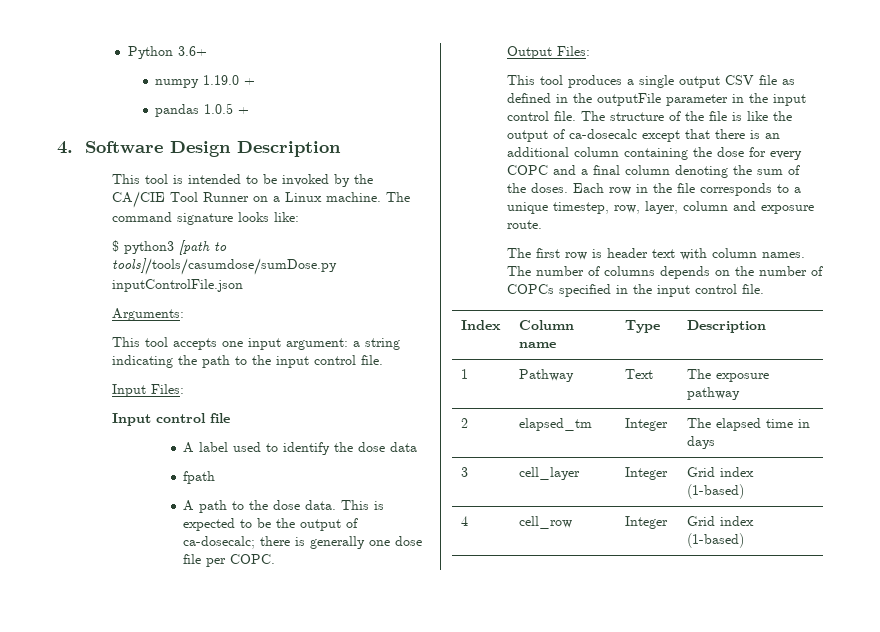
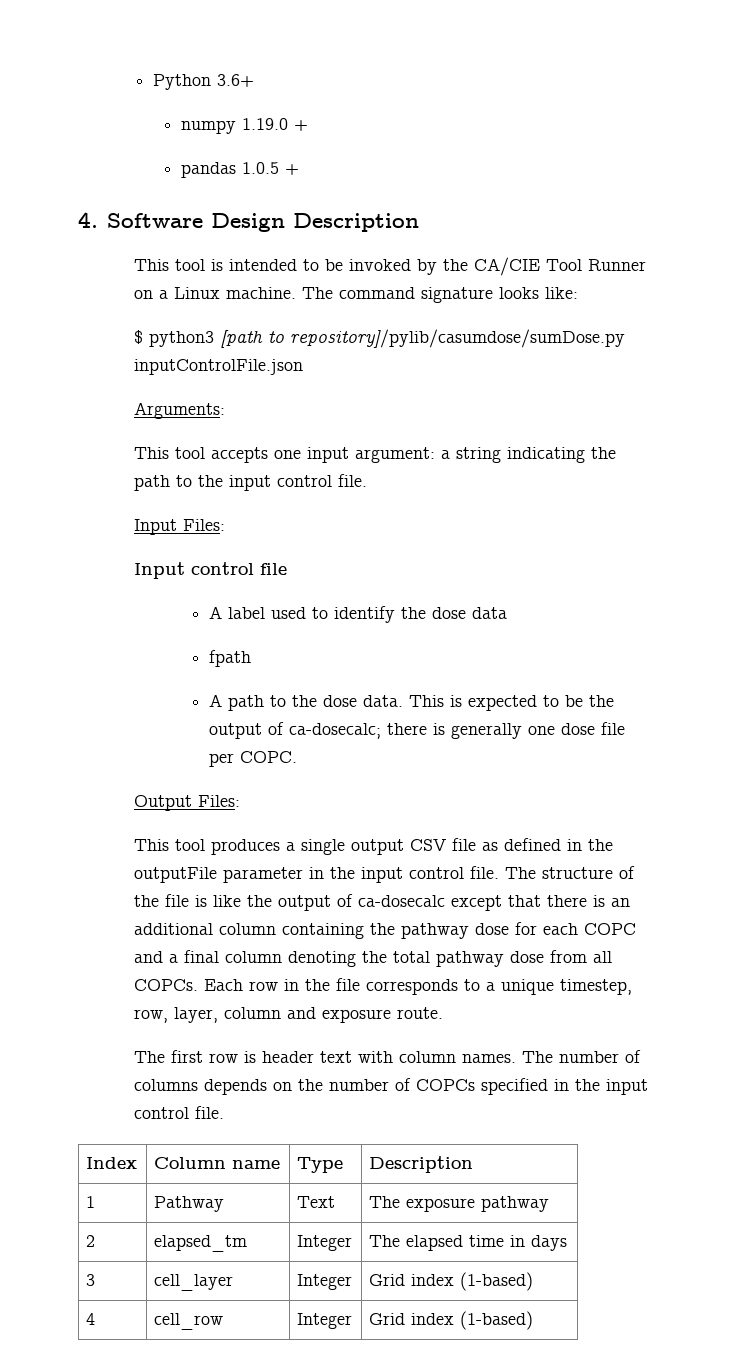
- $ python3 [path to tools]/tools/casumdose/sumDose.py inputControlFile.json
+ $ python3 [path to repository]/pylib/casumdose/sumDose.py inputControlFile.json
- The structure of the file is like the output of ca-dosecalc except that there is an additional column containing the dose for every COPC and a final column denoting the sum of the doses.
+ The structure of the file is like the output of ca-dosecalc except that there is an additional column containing the pathway dose for each COPC and a final column denoting the total pathway dose from all COPCs.

